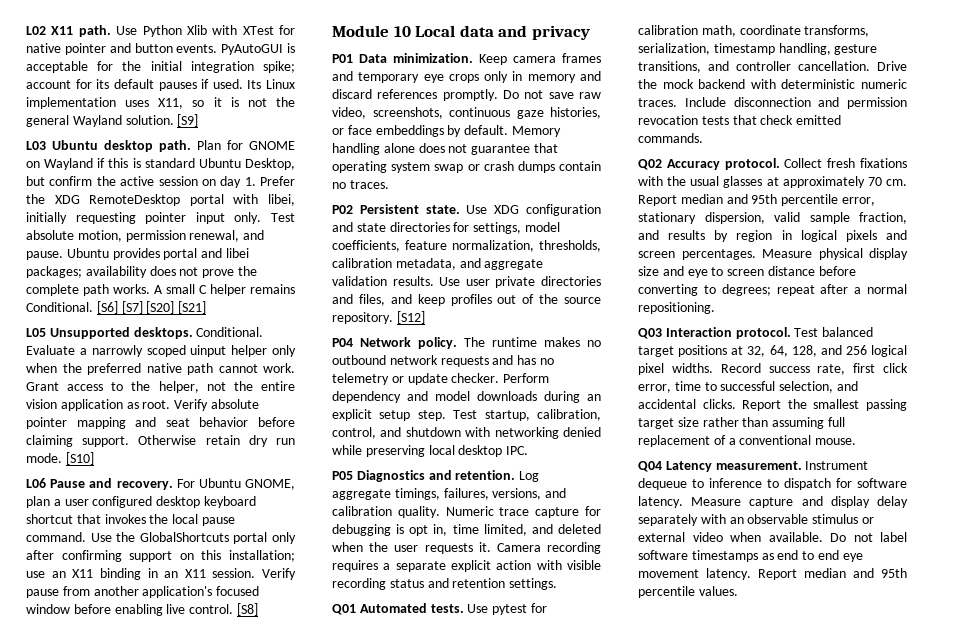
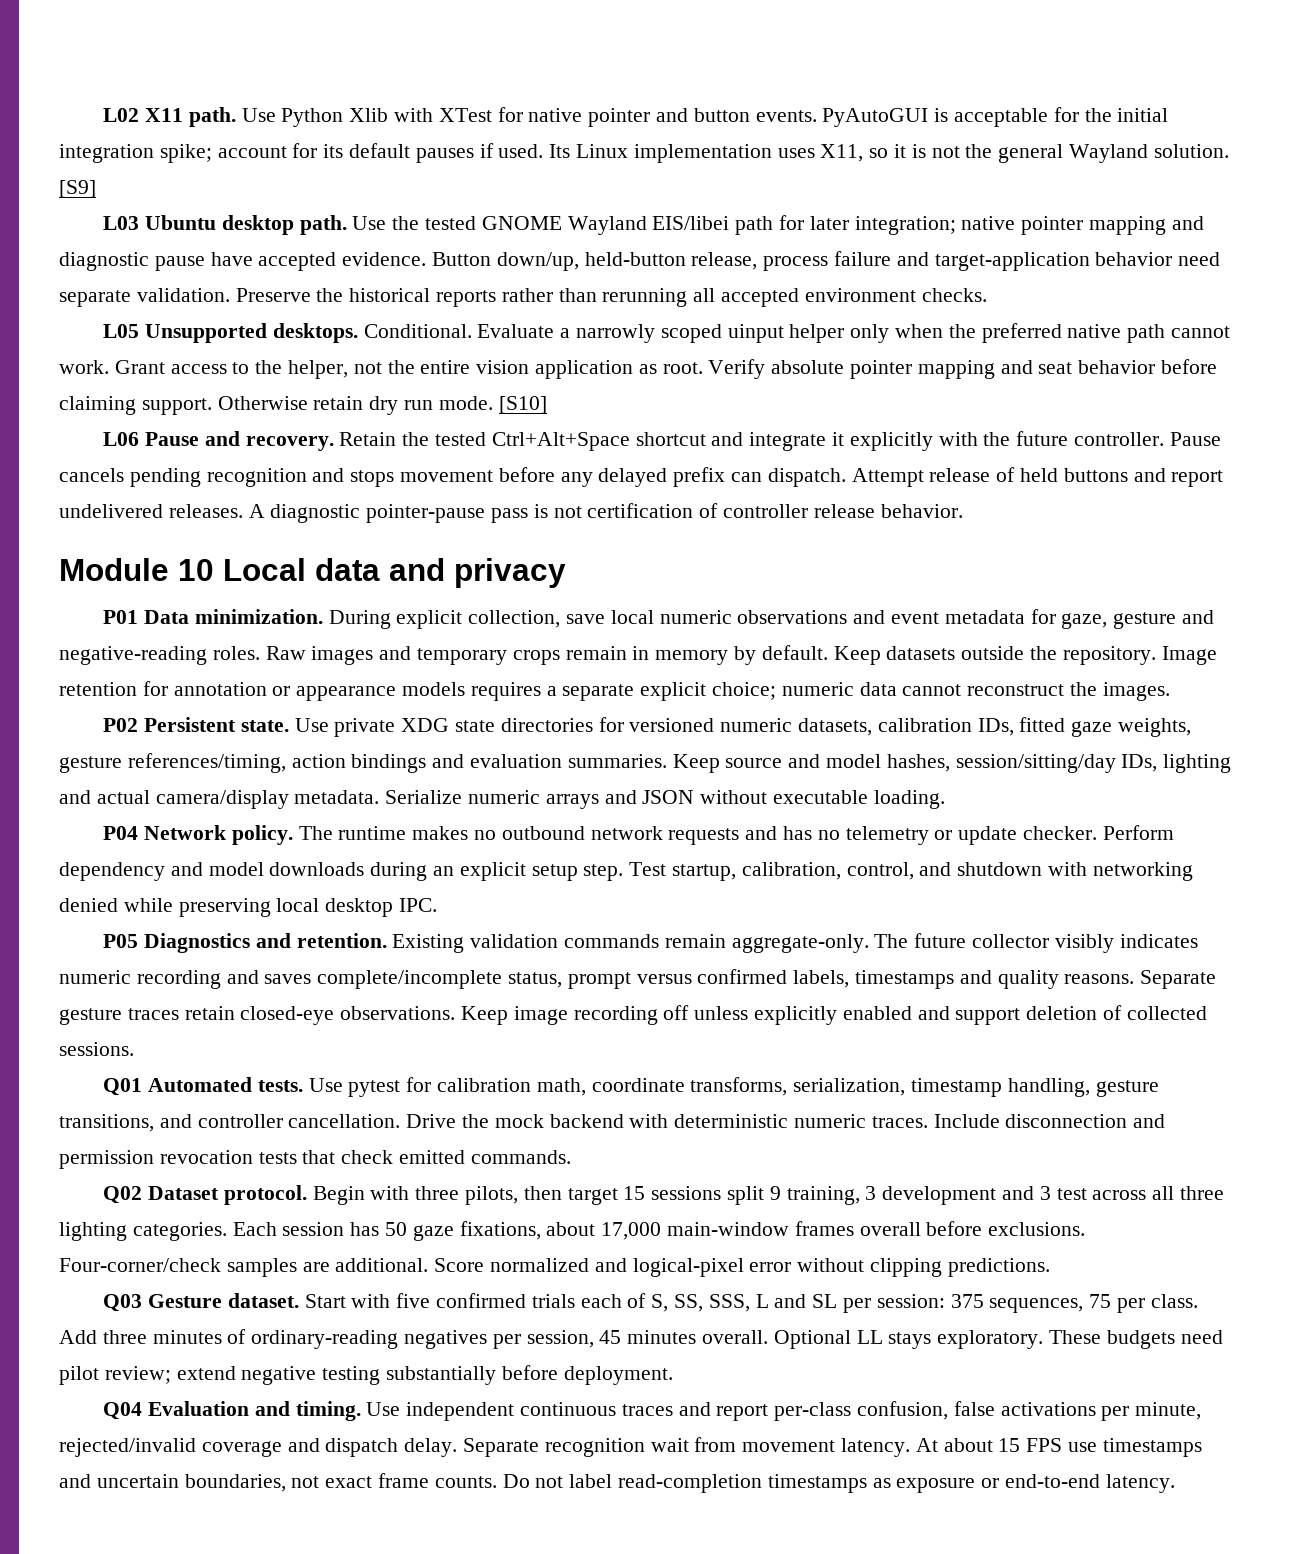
- Plan for GNOME on Wayland if this is standard Ubuntu Desktop, but confirm the active session on day 1. Prefer the XDG RemoteDesktop portal with libei, initially requesting pointer input only. Test absolute motion, permission renewal, and pause. Ubuntu provides portal and libei packages; availability does not prove the complete path works. A small C helper remains Conditional. [S6] [S7] [S20] [S21]
+ Use the tested GNOME Wayland EIS/libei path for later integration; native pointer mapping and diagnostic pause have accepted evidence. Button down/up, held-button release, process failure and target-application behavior need separate validation. Preserve the historical reports rather than rerunning all accepted environment checks.
- For Ubuntu GNOME, plan a user configured desktop keyboard shortcut that invokes the local pause command. Use the GlobalShortcuts portal only after confirming support on this installation; use an X11 binding in an X11 session. Verify pause from another application's focused window before enabling live control. [S8]
+ Retain the tested Ctrl+Alt+Space shortcut and integrate it explicitly with the future controller. Pause cancels pending recognition and stops movement before any delayed prefix can dispatch. Attempt release of held buttons and report undelivered releases. A diagnostic pointer-pause pass is not certification of controller release behavior.
- Keep camera frames and temporary eye crops only in memory and discard references promptly. Do not save raw video, screenshots, continuous gaze histories, or face embeddings by default. Memory handling alone does not guarantee that operating system swap or crash dumps contain no traces.
- P02 Persistent state. Use XDG configuration and state directories for settings, model coefficients, feature normalization, thresholds, calibration metadata, and aggregate validation results. Use user private directories and files, and keep profiles out of the source repository. [S12]
+ During explicit collection, save local numeric observations and event metadata for gaze, gesture and negative-reading roles. Raw images and temporary crops remain in memory by default. Keep datasets outside the repository. Image retention for annotation or appearance models requires a separate explicit choice; numeric data cannot reconstruct the images.
+ P02 Persistent state. Use private XDG state directories for versioned numeric datasets, calibration IDs, fitted gaze weights, gesture references/timing, action bindings and evaluation summaries. Keep source and model hashes, session/sitting/day IDs, lighting and actual camera/display metadata. Serialize numeric arrays and JSON without executable loading.
- Log aggregate timings, failures, versions, and calibration quality. Numeric trace capture for debugging is opt in, time limited, and deleted when the user requests it. Camera recording requires a separate explicit action with visible recording status and retention settings.
+ Existing validation commands remain aggregate-only. The future collector visibly indicates numeric recording and saves complete/incomplete status, prompt versus confirmed labels, timestamps and quality reasons. Separate gesture traces retain closed-eye observations. Keep image recording off unless explicitly enabled and support deletion of collected sessions.
- Q02 Accuracy protocol. Collect fresh fixations with the usual glasses at approximately 70 cm. Report median and 95th percentile error, stationary dispersion, valid sample fraction, and results by region in logical pixels and screen percentages. Measure physical display size and eye to screen distance before converting to degrees; repeat after a normal repositioning.
- Q03 Interaction protocol. Test balanced target positions at 32, 64, 128, and 256 logical pixel widths. Record success rate, first click error, time to successful selection, and accidental clicks. Report the smallest passing target size rather than assuming full replacement of a conventional mouse.
- Q04 Latency measurement. Instrument dequeue to inference to dispatch for software latency. Measure capture and display delay separately with an observable stimulus or external video when available.
+ Q02 Dataset protocol. Begin with three pilots, then target 15 sessions split 9 training, 3 development and 3 test across all three lighting categories. Each session has 50 gaze fixations, about 17,000 main-window frames overall before exclusions. Four-corner/check samples are additional. Score normalized and logical-pixel error without clipping predictions.
+ Q03 Gesture dataset. Start with five confirmed trials each of S, SS, SSS, L and SL per session: 375 sequences, 75 per class. Add three minutes of ordinary-reading negatives per session, 45 minutes overall. Optional LL stays exploratory. These budgets need pilot review; extend negative testing substantially before deployment.
+ Q04 Evaluation and timing. Use independent continuous traces and report per-class confusion, false activations per minute, rejected/invalid coverage and dispatch delay. Separate recognition wait from movement latency. At about 15 FPS use timestamps and uncertain boundaries, not exact frame counts.
- Do not label software timestamps as end to end eye movement latency. Report median and 95th percentile values.
+ Do not label read-completion timestamps as exposure or end-to-end latency.

